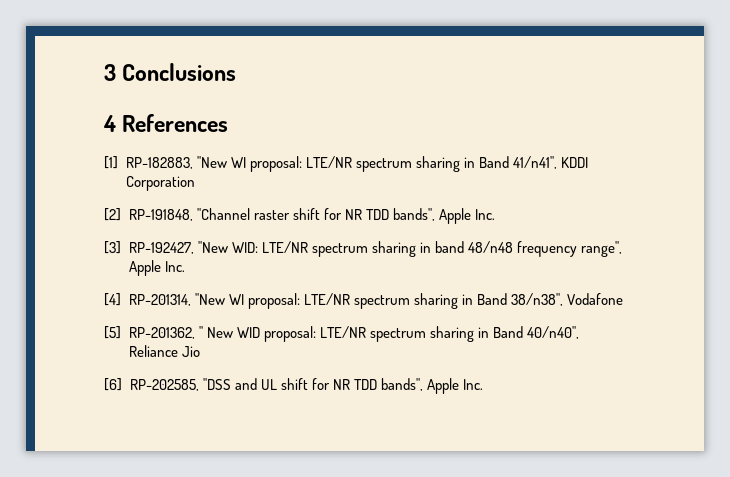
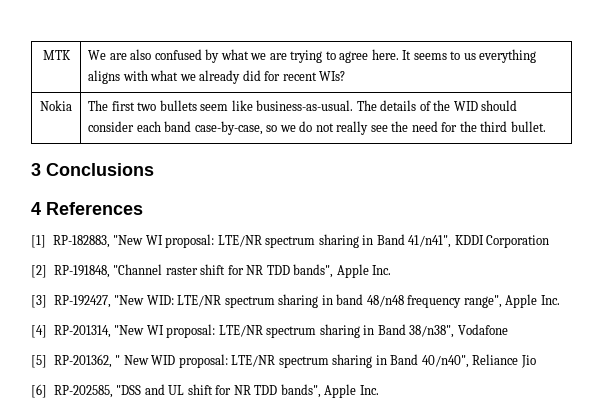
+ MTK | We are also confused by what we are trying to agree here. It seems to us everything aligns with what we already did for recent WIs?
+ Nokia | The first two bullets seem like business-as-usual. The details of the WID should consider each band case-by-case, so we do not really see the need for the third bullet.

